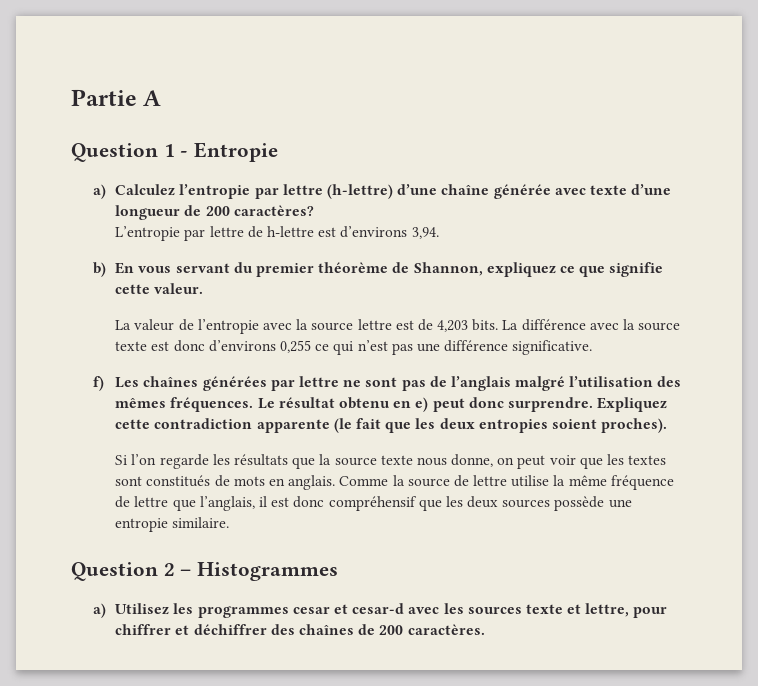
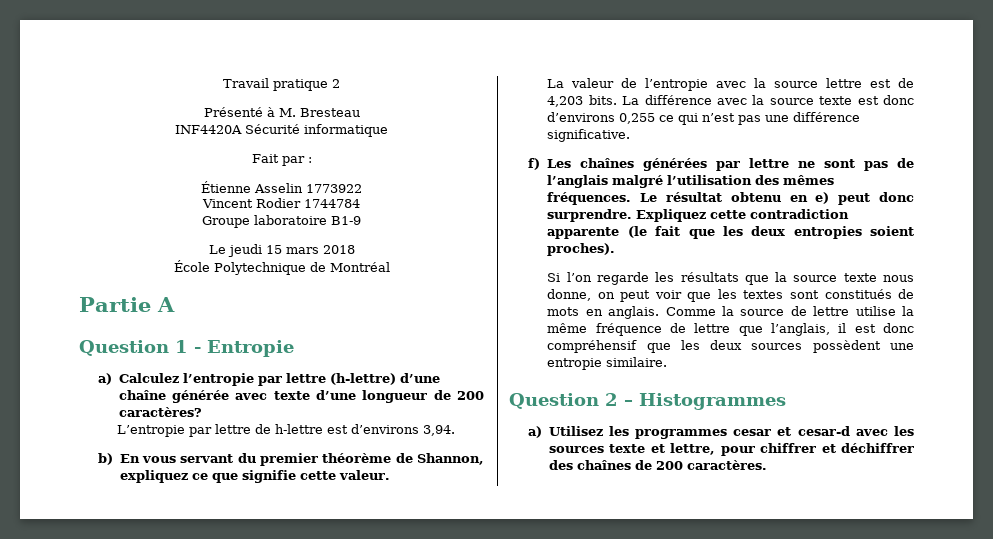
+ Travail pratique 2
+ Présenté à M. Bresteau
+ INF4420A Sécurité informatique
+ Fait par :
+ Étienne Asselin 1773922
+ Vincent Rodier 1744784
+ Groupe laboratoire B1-9
+ Le jeudi 15 mars 2018
+ École Polytechnique de Montréal
- Comme la source de lettre utilise la même fréquence de lettre que l’anglais, il est donc compréhensif que les deux sources possède une entropie similaire.
+ Comme la source de lettre utilise la même fréquence de lettre que l’anglais, il est donc compréhensif que les deux sources possèdent une entropie similaire.

